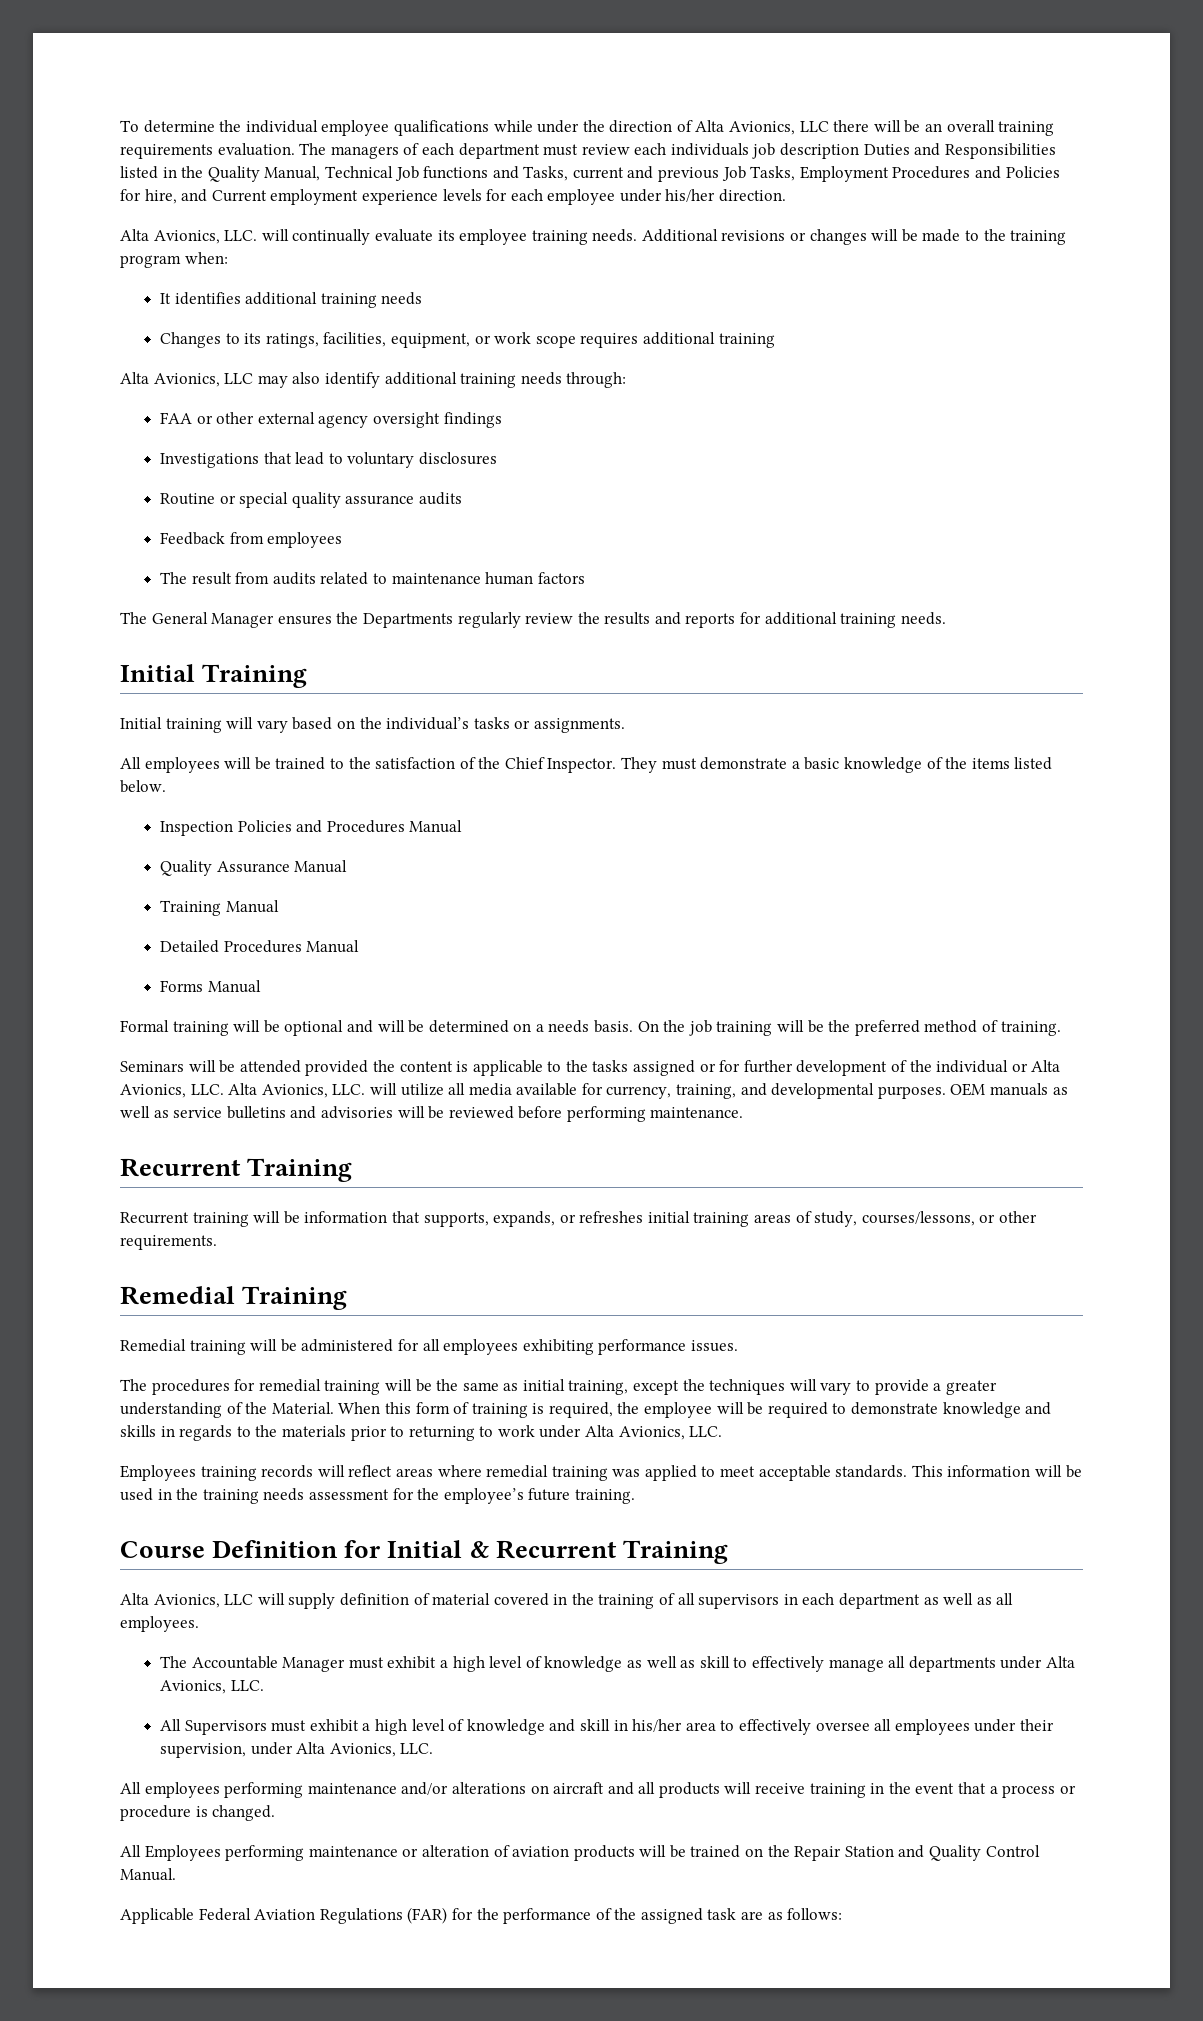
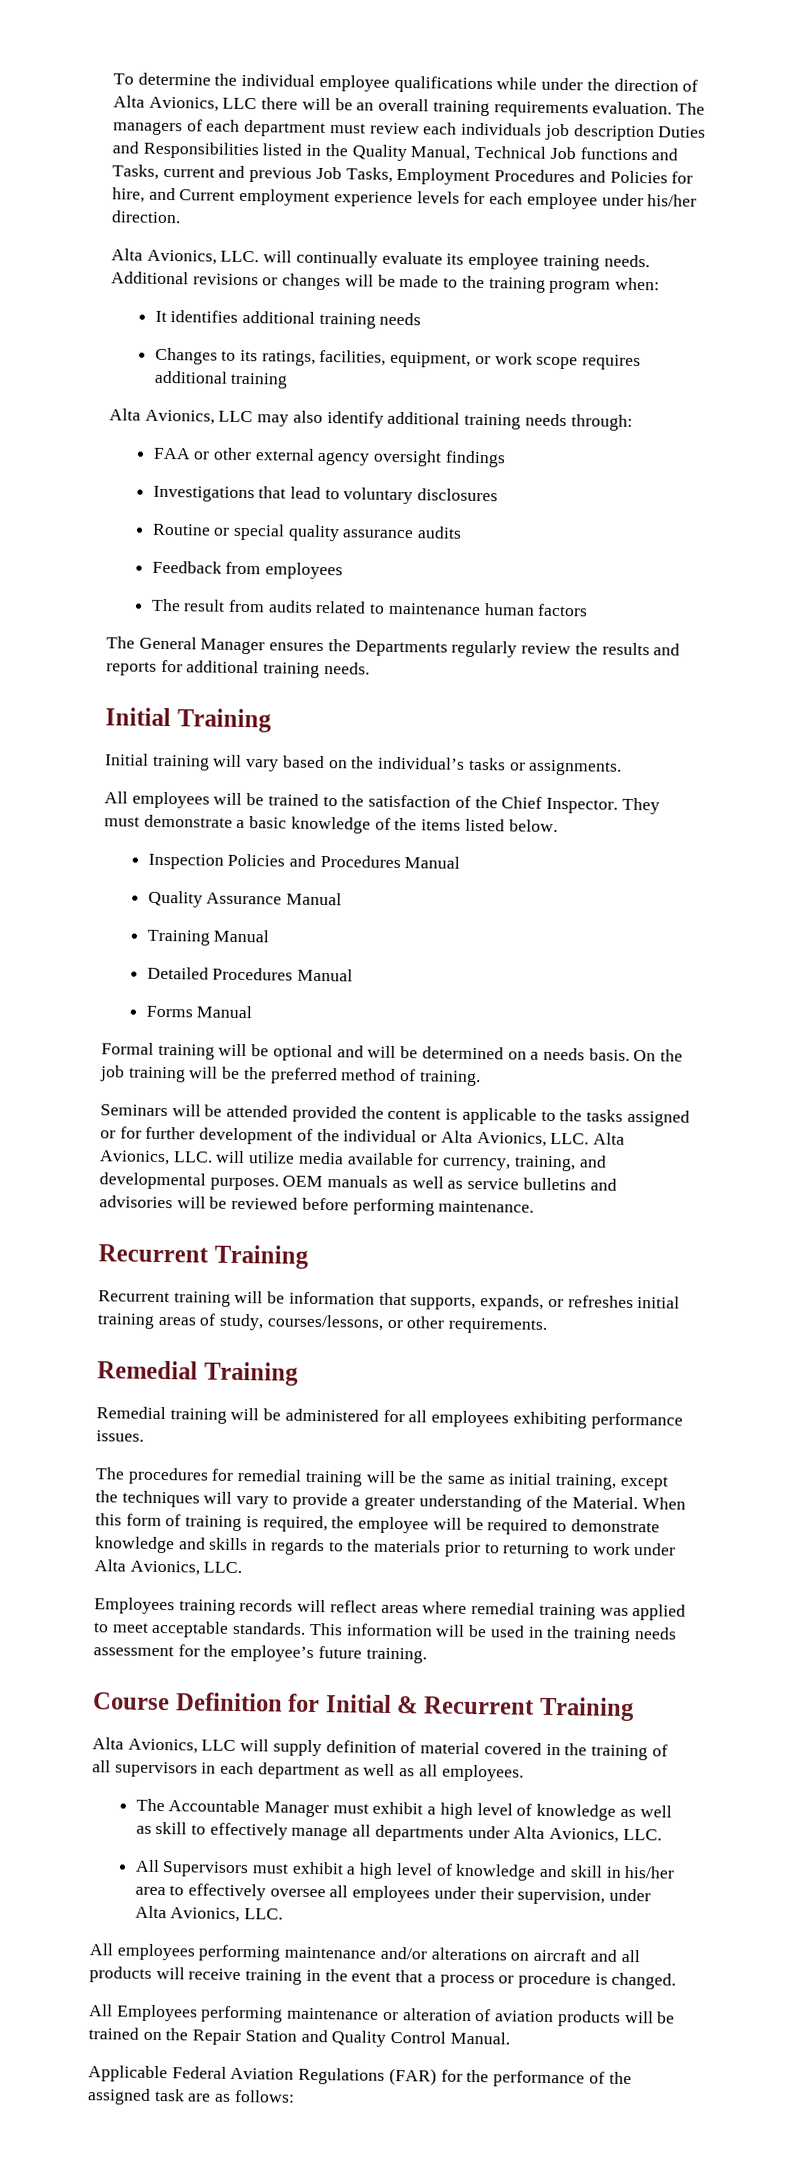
- Seminars will be attended provided the content is applicable to the tasks assigned or for further development of the individual or Alta Avionics, LLC. Alta Avionics, LLC. will utilize all media available for currency, training, and developmental purposes.
+ Seminars will be attended provided the content is applicable to the tasks assigned or for further development of the individual or Alta Avionics, LLC. Alta Avionics, LLC. will utilize media available for currency, training, and developmental purposes.

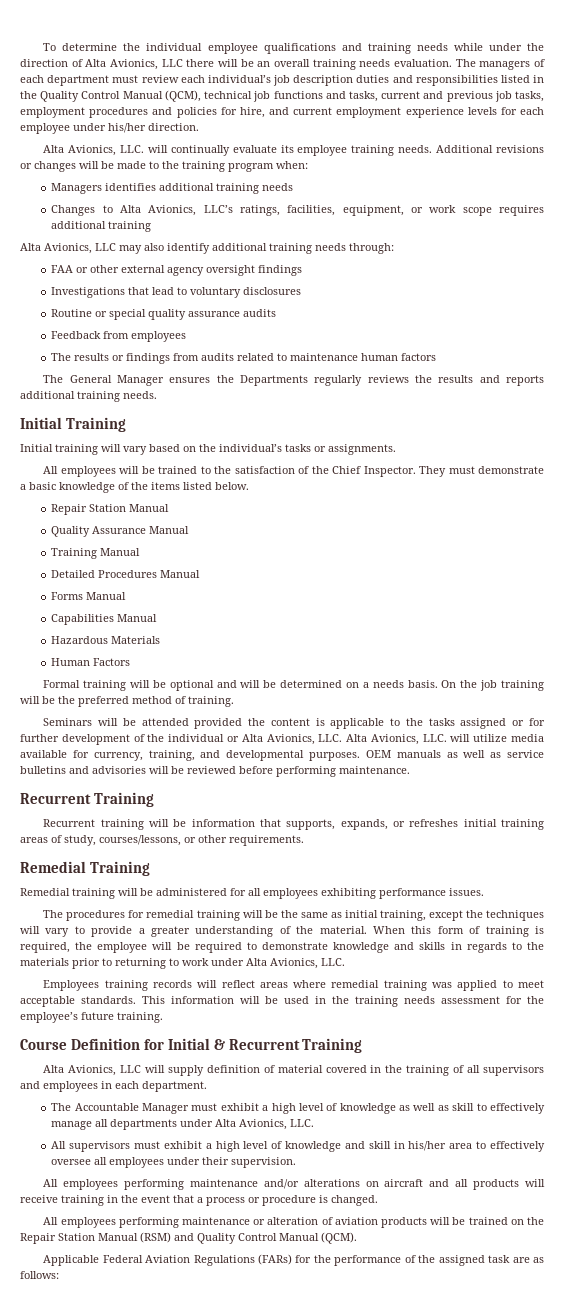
- To determine the individual employee qualifications while under the direction of Alta Avionics, LLC there will be an overall training requirements evaluation.
+ To determine the individual employee qualifications and training needs while under the direction of Alta Avionics, LLC there will be an overall training needs evaluation.
- The managers of each department must review each individuals job description Duties and Responsibilities listed in the Quality Manual, Technical Job functions and Tasks, current and previous Job Tasks, Employment Procedures and Policies for hire, and Current employment experience levels for each employee under his/her direction.
+ The managers of each department must review each individual’s job description duties and responsibilities listed in the Quality Control Manual (QCM), technical job functions and tasks, current and previous job tasks, employment procedures and policies for hire, and current employment experience levels for each employee under his/her direction.
- It identifies additional training needs
+ Managers identifies additional training needs
- Changes to its ratings, facilities, equipment, or work scope requires additional training
+ Changes to Alta Avionics, LLC’s ratings, facilities, equipment, or work scope requires additional training
- The result from audits related to maintenance human factors
+ The results or findings from audits related to maintenance human factors
- The General Manager ensures the Departments regularly review the results and reports for additional training needs.
+ The General Manager ensures the Departments regularly reviews the results and reports additional training needs.
  They must demonstrate a basic knowledge of the items listed below.
- Inspection Policies and Procedures Manual
+ Repair Station Manual
+ Capabilities Manual
+ Hazardous Materials
+ Human Factors
- The procedures for remedial training will be the same as initial training, except the techniques will vary to provide a greater understanding of the Material.
+ The procedures for remedial training will be the same as initial training, except the techniques will vary to provide a greater understanding of the material.
- Alta Avionics, LLC will supply definition of material covered in the training of all supervisors in each department as well as all employees.
+ Alta Avionics, LLC will supply definition of material covered in the training of all supervisors and employees in each department.
- All Supervisors must exhibit a high level of knowledge and skill in his/her area to effectively oversee all employees under their supervision, under Alta Avionics, LLC.
+ All supervisors must exhibit a high level of knowledge and skill in his/her area to effectively oversee all employees under their supervision.
- All Employees performing maintenance or alteration of aviation products will be trained on the Repair Station and Quality Control Manual.
+ All employees performing maintenance or alteration of aviation products will be trained on the Repair Station Manual (RSM) and Quality Control Manual (QCM).
- Applicable Federal Aviation Regulations (FAR) for the performance of the assigned task are as follows:
+ Applicable Federal Aviation Regulations (FARs) for the performance of the assigned task are as follows:

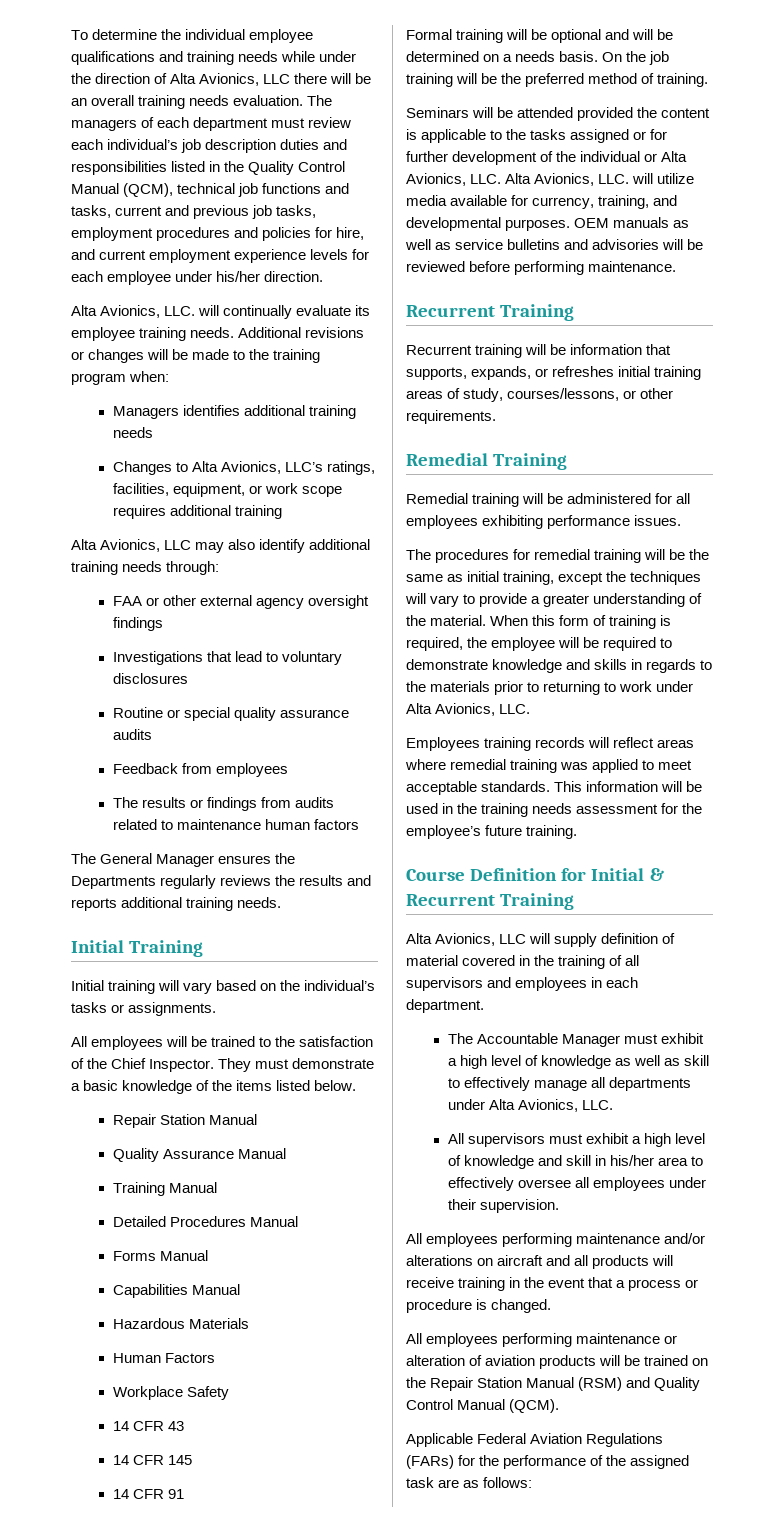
+ Workplace Safety
+ 14 CFR 43
+ 14 CFR 145
+ 14 CFR 91

